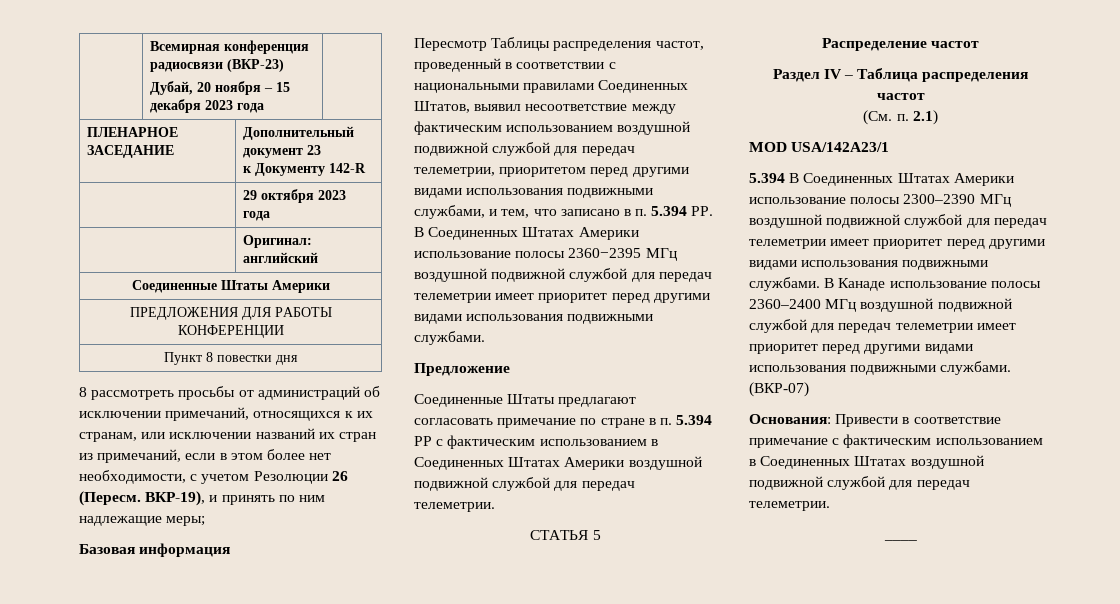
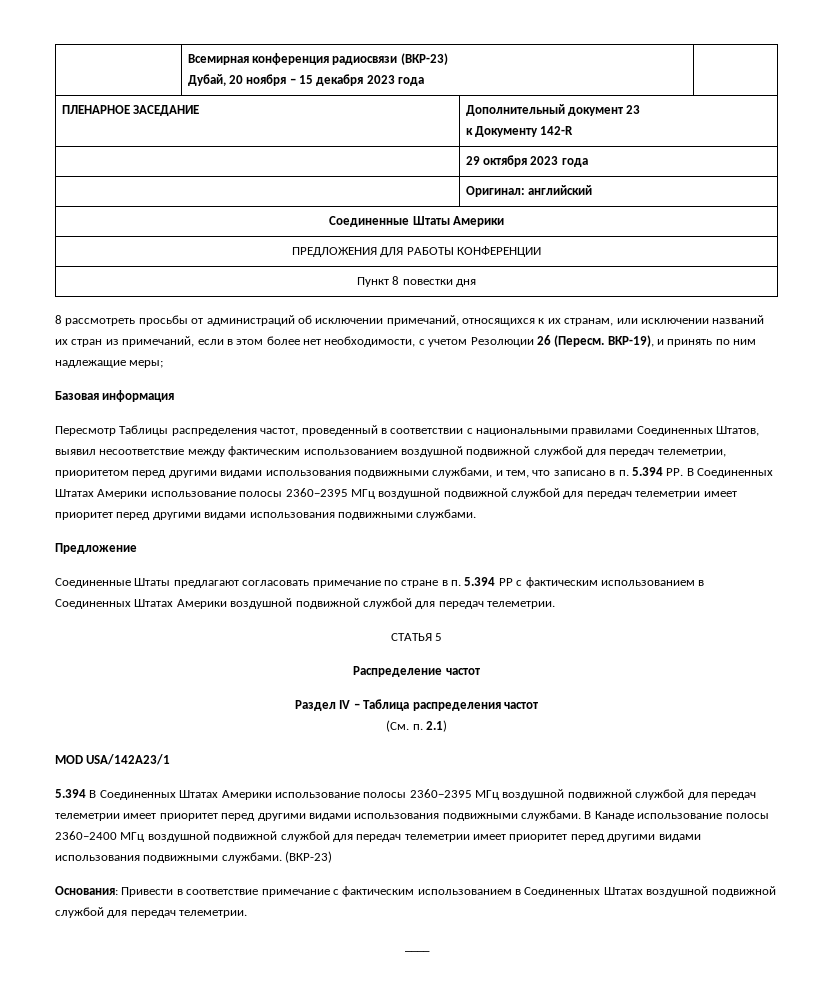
- 5.394 В Соединенных Штатах Америки использование полосы 2300–2390 МГц воздушной подвижной службой для передач телеметрии имеет приоритет перед другими видами использования подвижными службами.
+ 5.394 В Соединенных Штатах Америки использование полосы 2360−2395 МГц воздушной подвижной службой для передач телеметрии имеет приоритет перед другими видами использования подвижными службами.
- В Канаде использование полосы 2360–2400 МГц воздушной подвижной службой для передач телеметрии имеет приоритет перед другими видами использования подвижными службами. (ВКР-07)
+ В Канаде использование полосы 2360–2400 МГц воздушной подвижной службой для передач телеметрии имеет приоритет перед другими видами использования подвижными службами. (ВКР-23)

